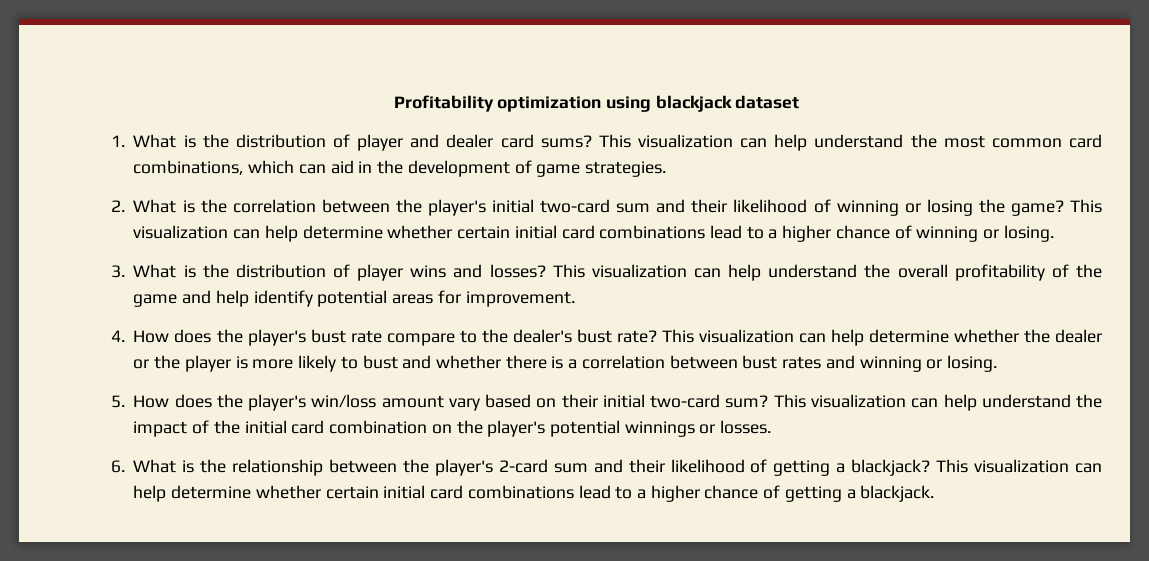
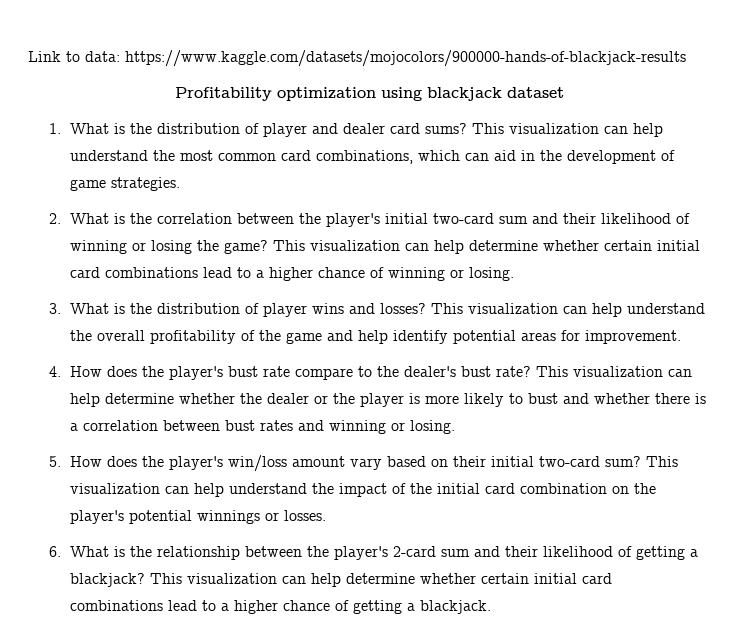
+ Link to data: https://www.kaggle.com/datasets/mojocolors/900000-hands-of-blackjack-results

